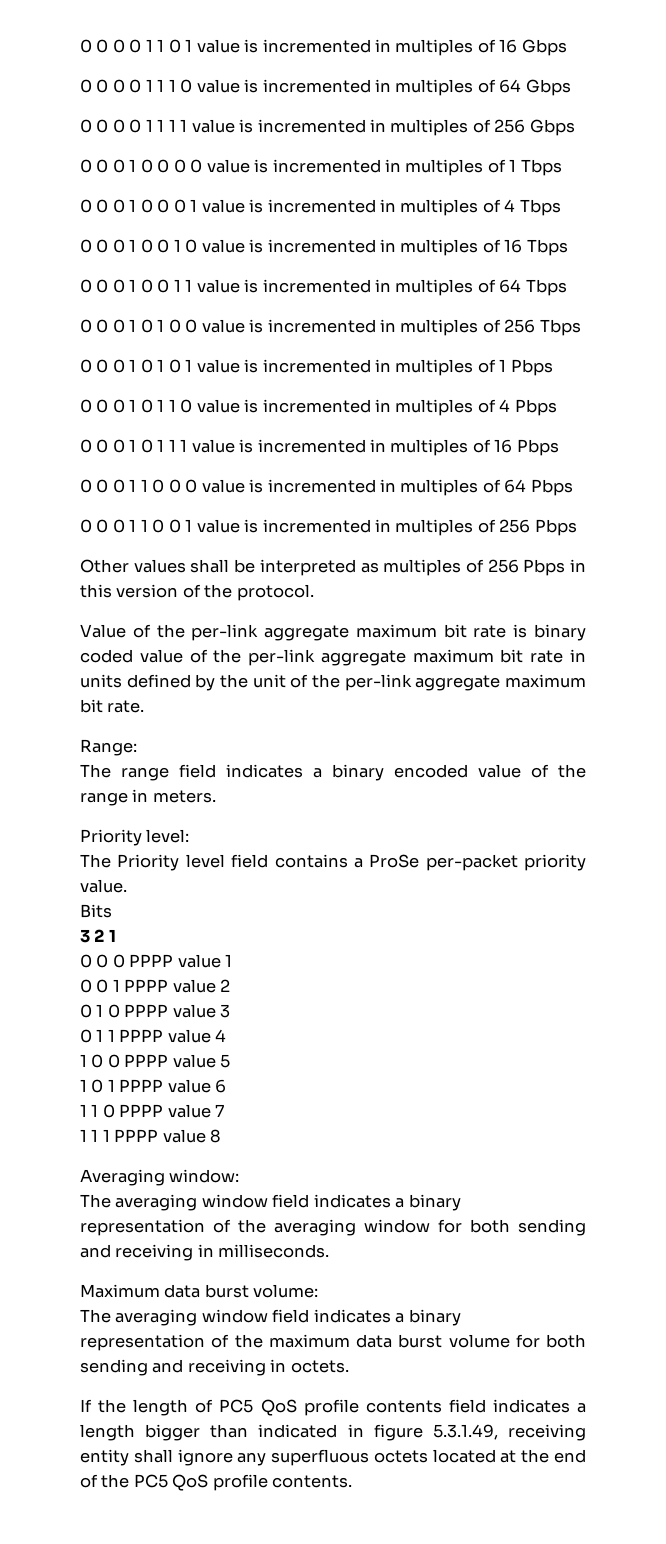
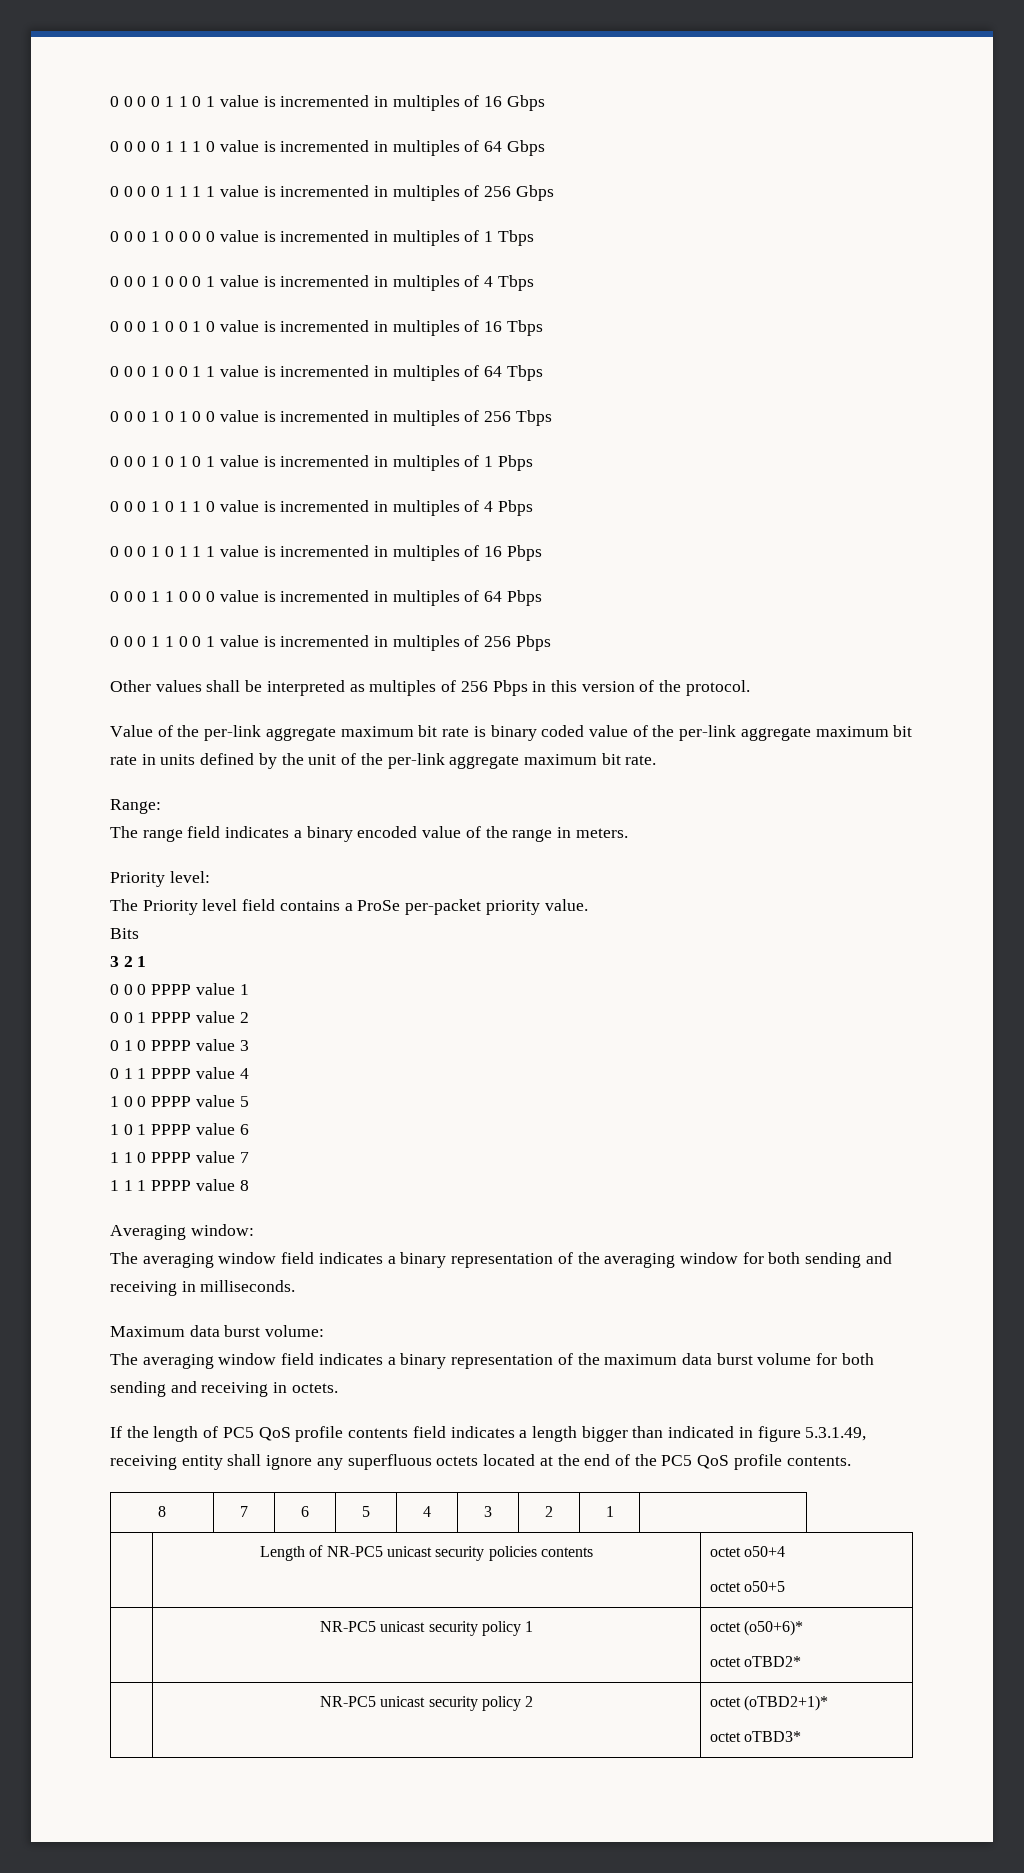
+ 8 | 7 | 6 | 5 | 4 | 3 | 2 | 1 |
+ | Length of NR-PC5 unicast security policies contents | octet o50+4
+ octet o50+5
+ | NR-PC5 unicast security policy 1 | octet (o50+6)*
+ octet oTBD2*
+ | NR-PC5 unicast security policy 2 | octet (oTBD2+1)*
+ octet oTBD3*

